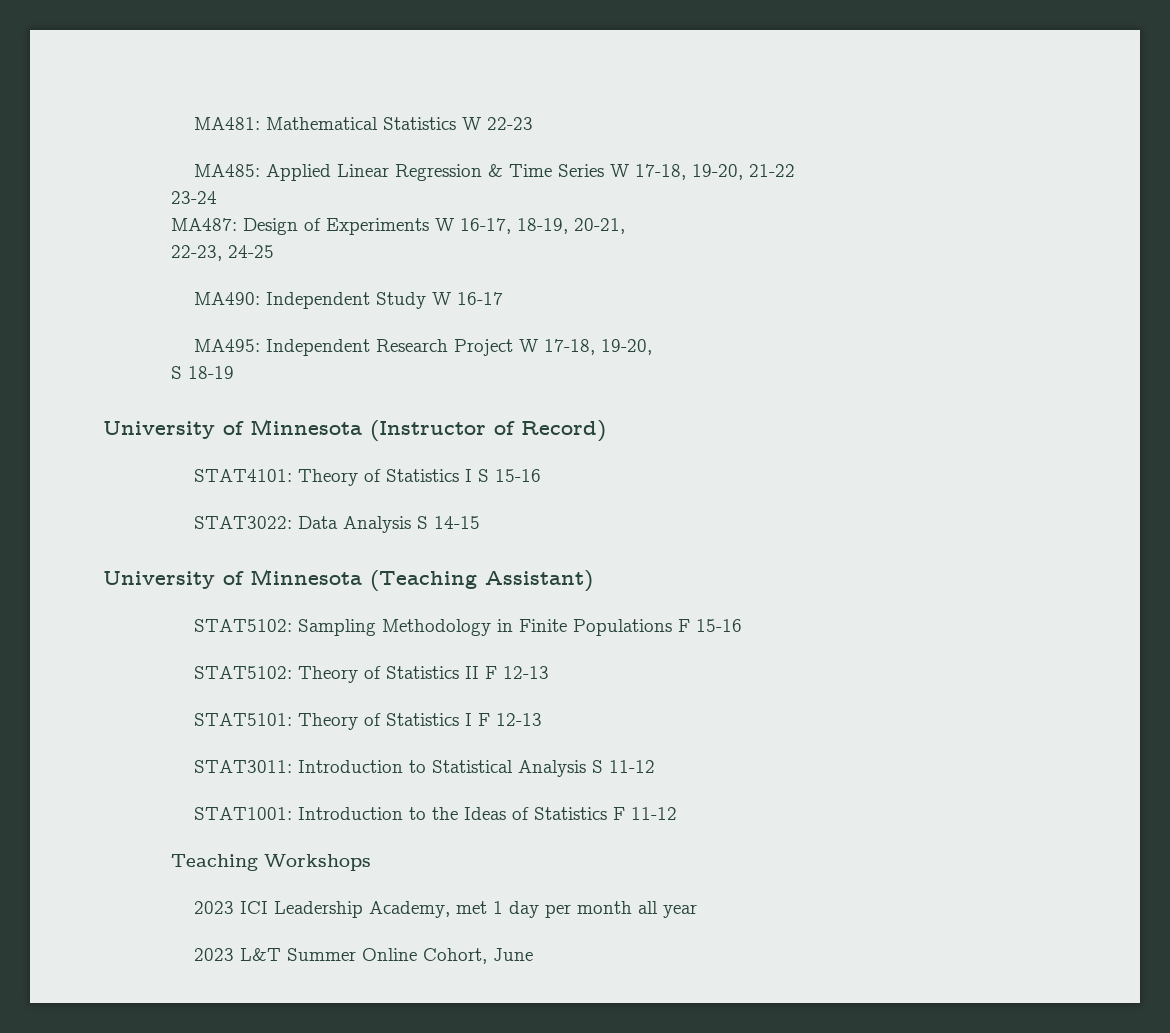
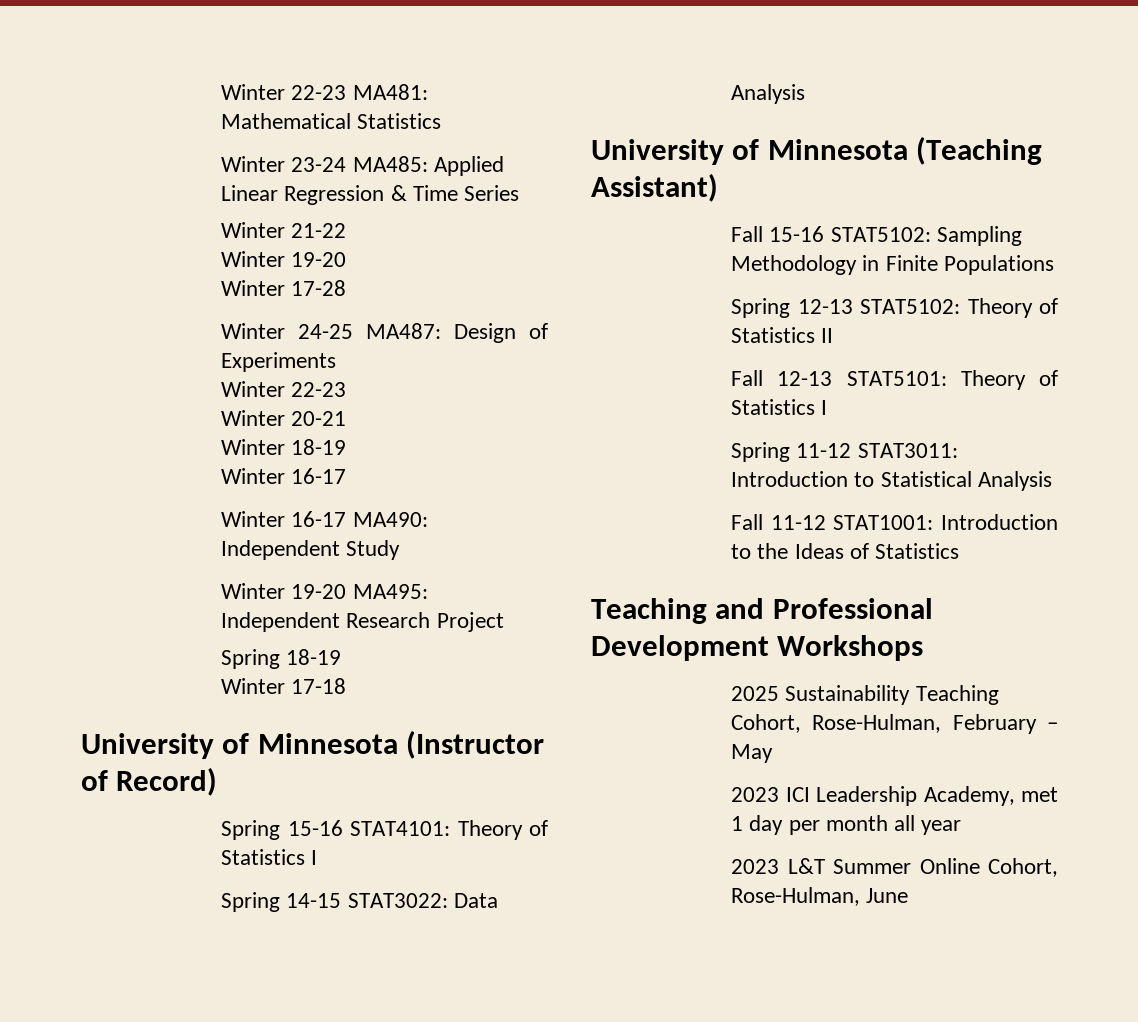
- MA481: Mathematical Statistics W 22-23
- MA485: Applied Linear Regression & Time Series W 17-18, 19-20, 21-22
- 23-24
- MA487: Design of Experiments W 16-17, 18-19, 20-21,
- 22-23, 24-25
- MA490: Independent Study W 16-17
- MA495: Independent Research Project W 17-18, 19-20,
- S 18-19
+ Winter 22-23 MA481: Mathematical Statistics
+ Winter 23-24 MA485: Applied Linear Regression & Time Series
+ Winter 21-22
+ Winter 19-20
+ Winter 17-28
+ Winter 24-25 MA487: Design of Experiments
+ Winter 22-23
+ Winter 20-21
+ Winter 18-19
+ Winter 16-17
+ Winter 16-17 MA490: Independent Study
+ Winter 19-20 MA495: Independent Research Project
+ Spring 18-19
+ Winter 17-18
- STAT4101: Theory of Statistics I S 15-16
- STAT3022: Data Analysis S 14-15
+ Spring 15-16 STAT4101: Theory of Statistics I
+ Spring 14-15 STAT3022: Data Analysis
- STAT5102: Sampling Methodology in Finite Populations F 15-16
- STAT5102: Theory of Statistics II F 12-13
- STAT5101: Theory of Statistics I F 12-13
- STAT3011: Introduction to Statistical Analysis S 11-12
- STAT1001: Introduction to the Ideas of Statistics F 11-12
- Teaching Workshops
+ Fall 15-16 STAT5102: Sampling Methodology in Finite Populations
+ Spring 12-13 STAT5102: Theory of Statistics II
+ Fall 12-13 STAT5101: Theory of Statistics I
+ Spring 11-12 STAT3011: Introduction to Statistical Analysis
+ Fall 11-12 STAT1001: Introduction to the Ideas of Statistics
+ Teaching and Professional Development Workshops
+ 2025 Sustainability Teaching Cohort, Rose-Hulman, February – May
- 2023 L&T Summer Online Cohort, June
+ 2023 L&T Summer Online Cohort, Rose-Hulman, June

